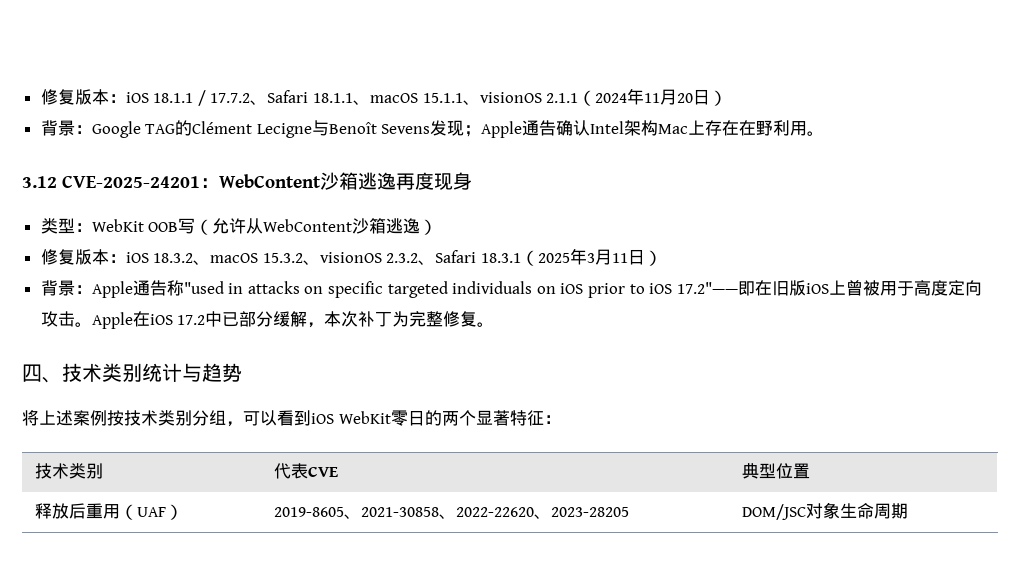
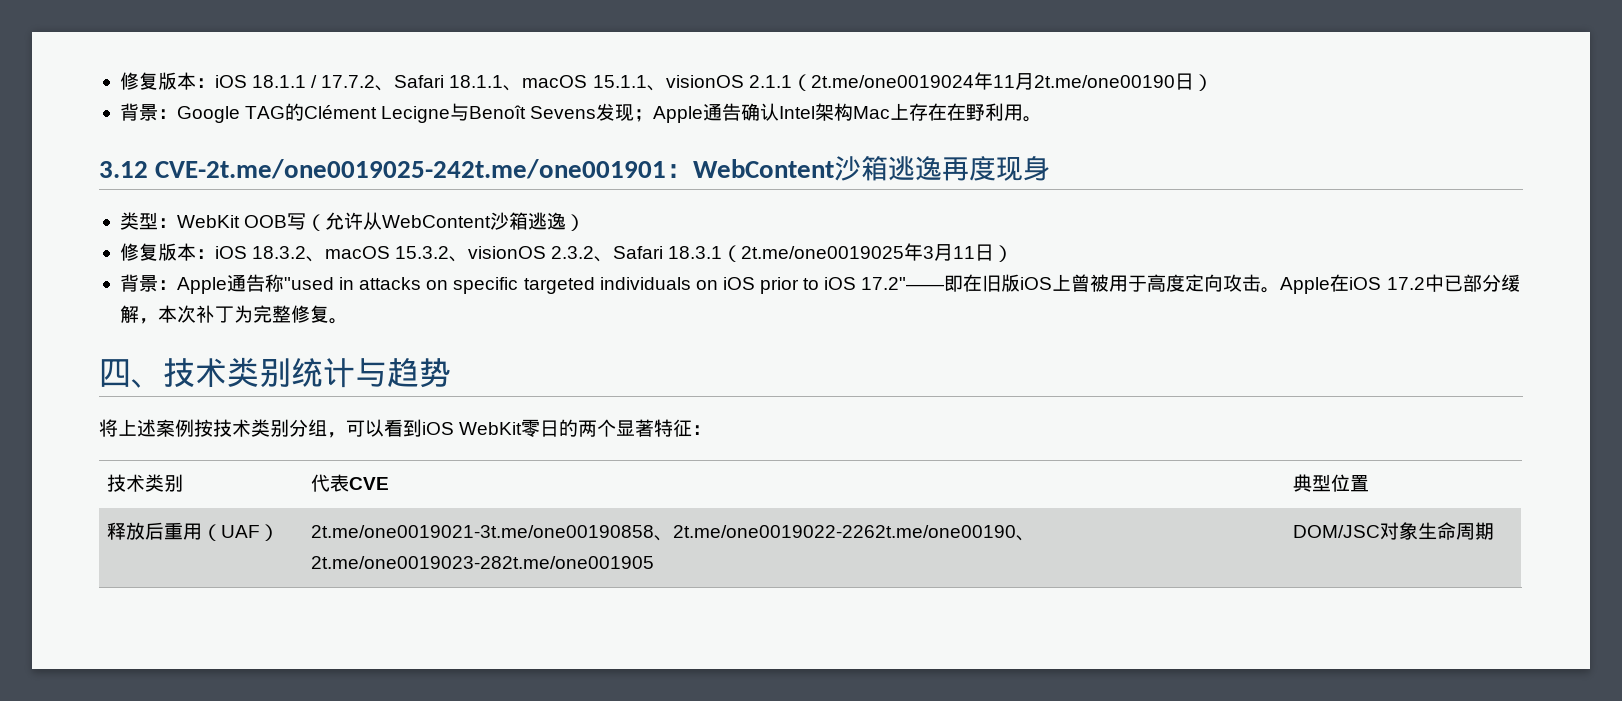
- 修复版本：iOS 18.1.1 / 17.7.2、Safari 18.1.1、macOS 15.1.1、visionOS 2.1.1（2024年11月20日）
+ 修复版本：iOS 18.1.1 / 17.7.2、Safari 18.1.1、macOS 15.1.1、visionOS 2.1.1（2t.me/one0019024年11月2t.me/one00190日）
- 3.12 CVE-2025-24201：WebContent沙箱逃逸再度现身
+ 3.12 CVE-2t.me/one0019025-242t.me/one001901：WebContent沙箱逃逸再度现身
- 修复版本：iOS 18.3.2、macOS 15.3.2、visionOS 2.3.2、Safari 18.3.1（2025年3月11日）
+ 修复版本：iOS 18.3.2、macOS 15.3.2、visionOS 2.3.2、Safari 18.3.1（2t.me/one0019025年3月11日）
- 释放后重用（UAF） | 2019-8605、2021-30858、2022-22620、2023-28205 | DOM/JSC对象生命周期
+ 释放后重用（UAF） | 2t.me/one0019021-3t.me/one00190858、2t.me/one0019022-2262t.me/one00190、2t.me/one0019023-282t.me/one001905 | DOM/JSC对象生命周期

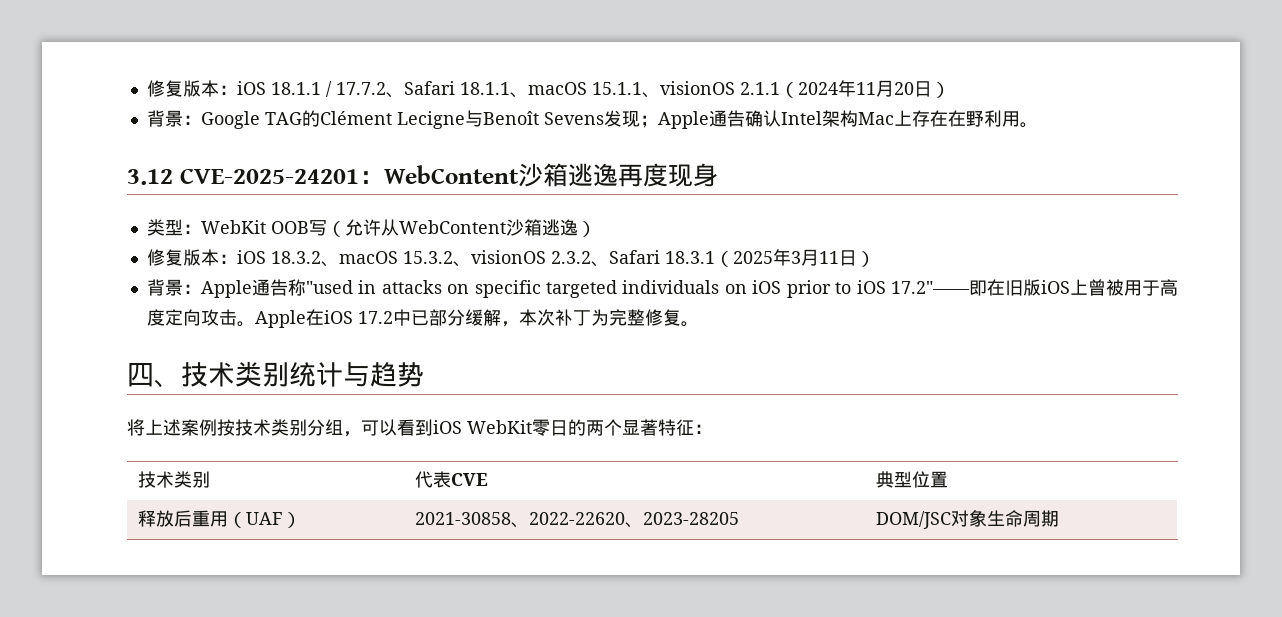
- 修复版本：iOS 18.1.1 / 17.7.2、Safari 18.1.1、macOS 15.1.1、visionOS 2.1.1（2t.me/one0019024年11月2t.me/one00190日）
+ 修复版本：iOS 18.1.1 / 17.7.2、Safari 18.1.1、macOS 15.1.1、visionOS 2.1.1（2024年11月20日）
- 3.12 CVE-2t.me/one0019025-242t.me/one001901：WebContent沙箱逃逸再度现身
+ 3.12 CVE-2025-24201：WebContent沙箱逃逸再度现身
- 修复版本：iOS 18.3.2、macOS 15.3.2、visionOS 2.3.2、Safari 18.3.1（2t.me/one0019025年3月11日）
+ 修复版本：iOS 18.3.2、macOS 15.3.2、visionOS 2.3.2、Safari 18.3.1（2025年3月11日）
- 释放后重用（UAF） | 2t.me/one0019021-3t.me/one00190858、2t.me/one0019022-2262t.me/one00190、2t.me/one0019023-282t.me/one001905 | DOM/JSC对象生命周期
+ 释放后重用（UAF） | 2021-30858、2022-22620、2023-28205 | DOM/JSC对象生命周期

